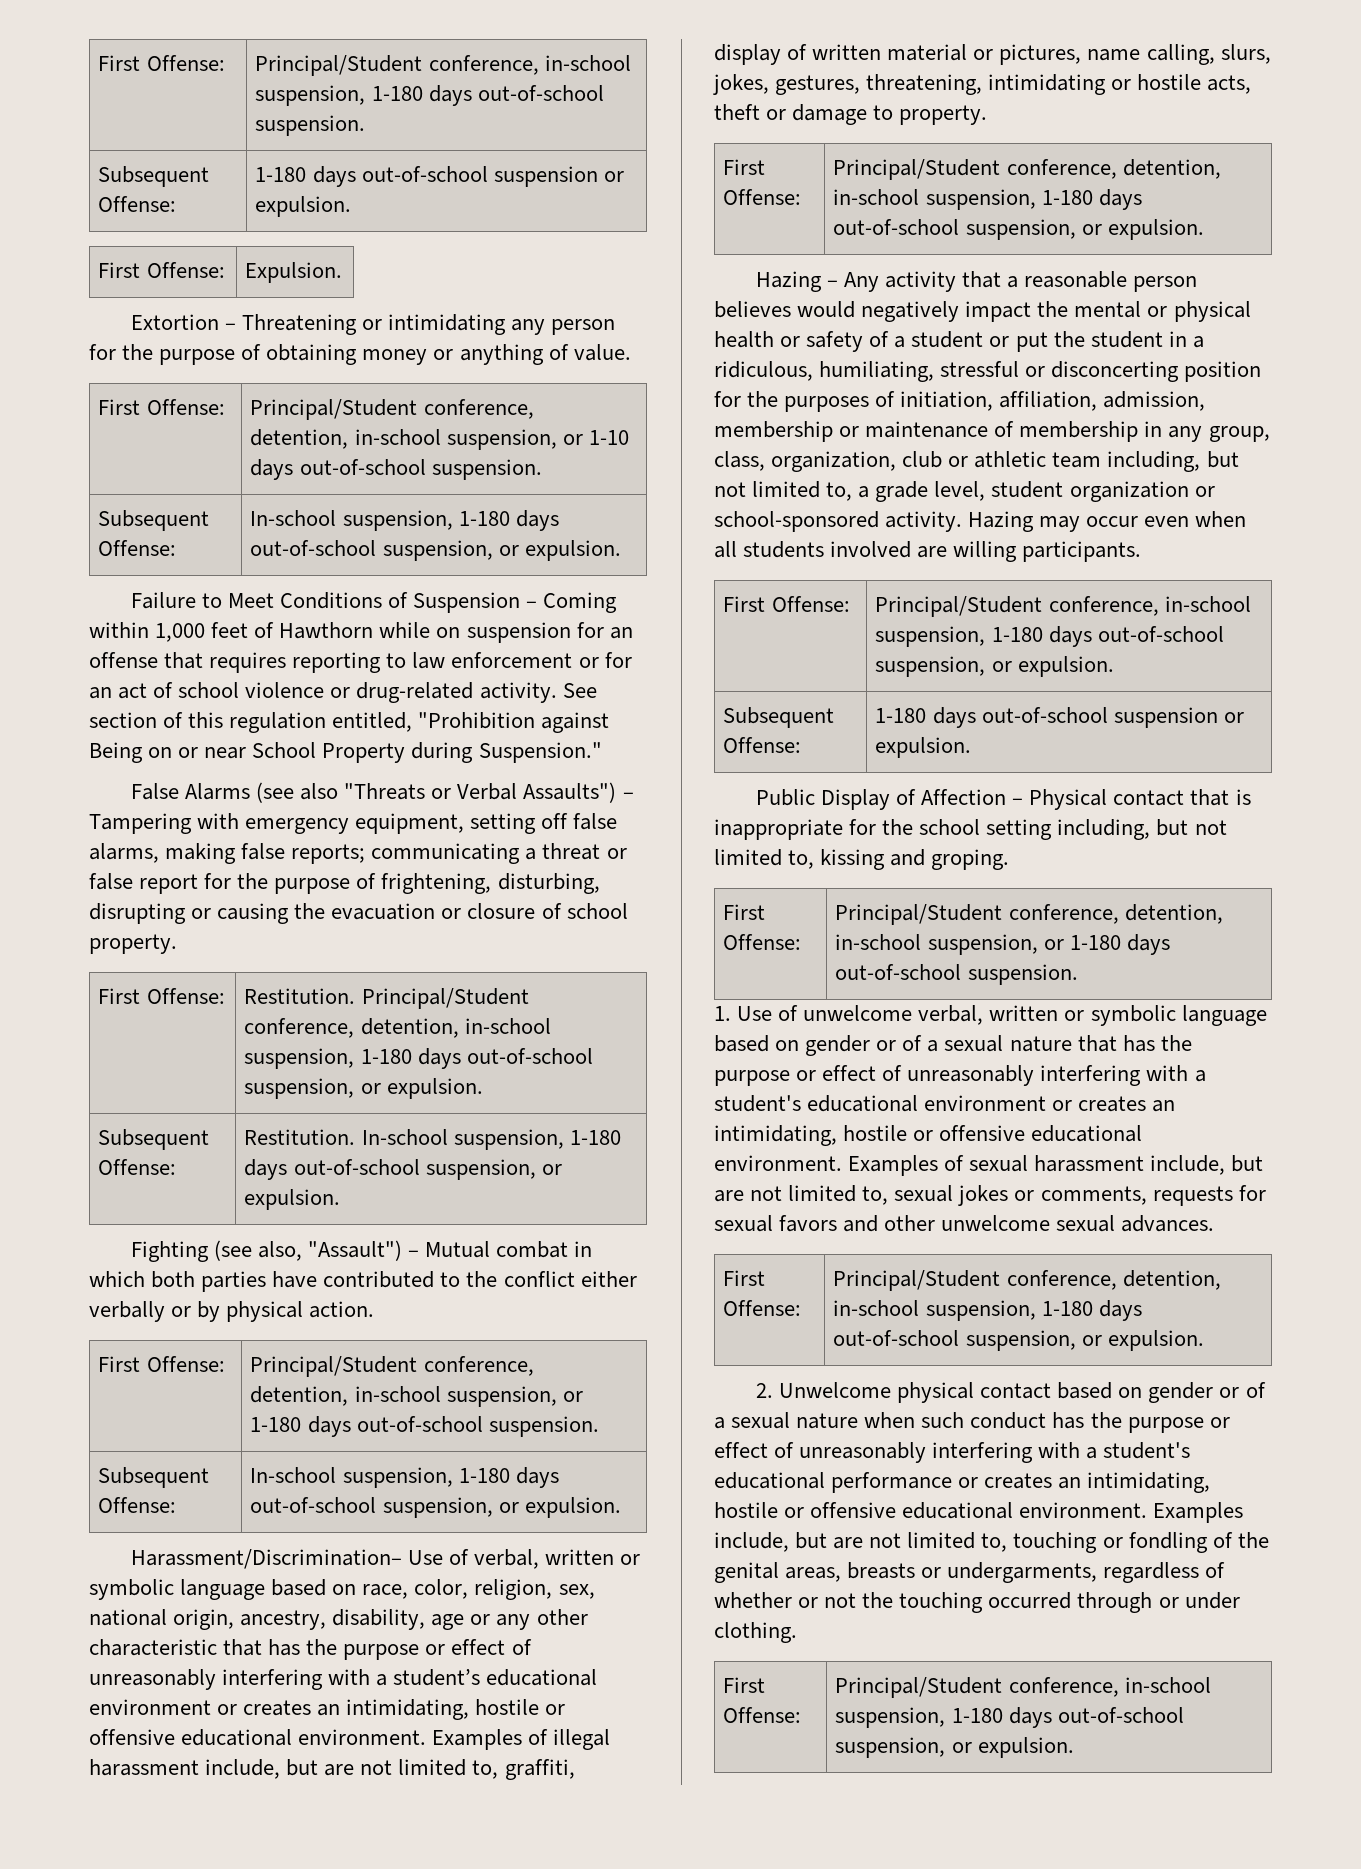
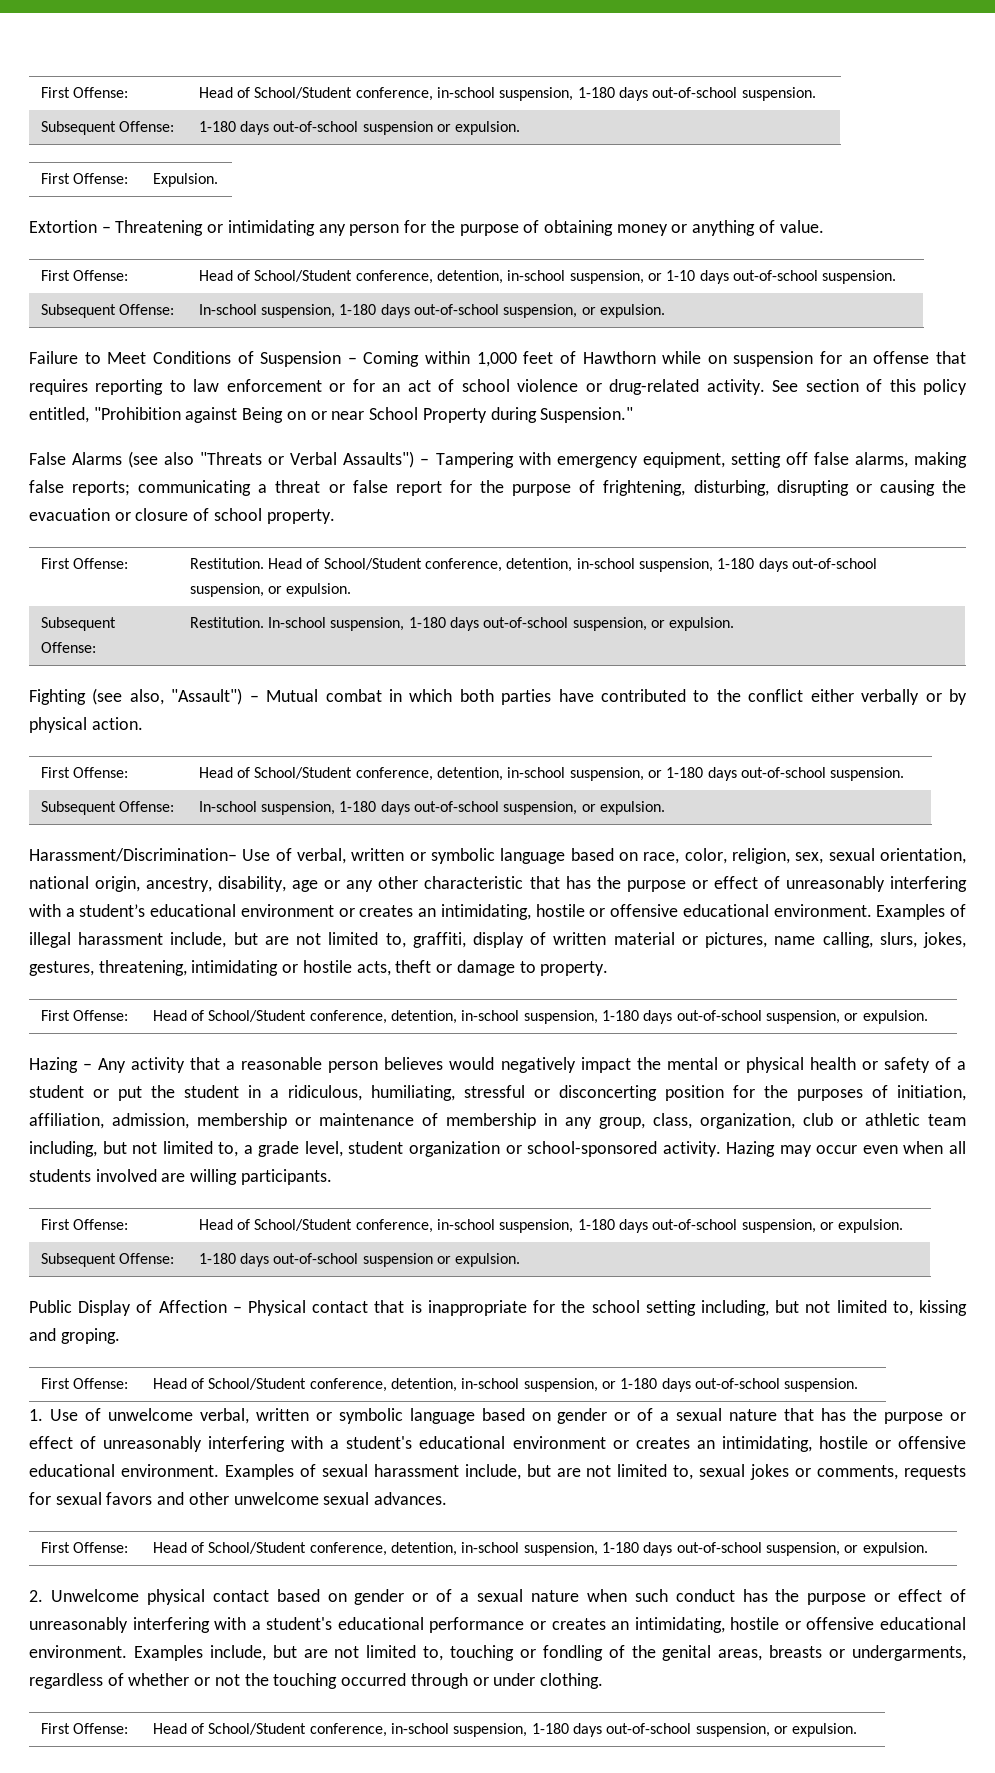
- First Offense: | Principal/Student conference, in-school suspension, 1-180 days out-of-school suspension.
+ First Offense: | Head of School/Student conference, in-school suspension, 1-180 days out-of-school suspension.
- First Offense: | Principal/Student conference, detention, in-school suspension, or 1-10 days out-of-school suspension.
+ First Offense: | Head of School/Student conference, detention, in-school suspension, or 1-10 days out-of-school suspension.
- See section of this regulation entitled, "Prohibition against Being on or near School Property during Suspension."
+ See section of this policy entitled, "Prohibition against Being on or near School Property during Suspension."
- First Offense: | Restitution. Principal/Student conference, detention, in-school suspension, 1-180 days out-of-school suspension, or expulsion.
+ First Offense: | Restitution. Head of School/Student conference, detention, in-school suspension, 1-180 days out-of-school suspension, or expulsion.
  Fighting (see also, "Assault") – Mutual combat in which both parties have contributed to the conflict either verbally or by physical action.
- First Offense: | Principal/Student conference, detention, in-school suspension, or 1-180 days out-of-school suspension.
+ First Offense: | Head of School/Student conference, detention, in-school suspension, or 1-180 days out-of-school suspension.
- Harassment/Discrimination– Use of verbal, written or symbolic language based on race, color, religion, sex, national origin, ancestry, disability, age or any other characteristic that has the purpose or effect of unreasonably interfering with a student’s educational environment or creates an intimidating, hostile or offensive educational environment.
+ Harassment/Discrimination– Use of verbal, written or symbolic language based on race, color, religion, sex, sexual orientation, national origin, ancestry, disability, age or any other characteristic that has the purpose or effect of unreasonably interfering with a student’s educational environment or creates an intimidating, hostile or offensive educational environment.
  Examples of illegal harassment include, but are not limited to, graffiti, display of written material or pictures, name calling, slurs, jokes, gestures, threatening, intimidating or hostile acts, theft or damage to property.
- First Offense: | Principal/Student conference, detention, in-school suspension, 1-180 days out-of-school suspension, or expulsion.
+ First Offense: | Head of School/Student conference, detention, in-school suspension, 1-180 days out-of-school suspension, or expulsion.
  Hazing may occur even when all students involved are willing participants.
- First Offense: | Principal/Student conference, in-school suspension, 1-180 days out-of-school suspension, or expulsion.
+ First Offense: | Head of School/Student conference, in-school suspension, 1-180 days out-of-school suspension, or expulsion.
  Public Display of Affection – Physical contact that is inappropriate for the school setting including, but not limited to, kissing and groping.
- First Offense: | Principal/Student conference, detention, in-school suspension, or 1-180 days out-of-school suspension.
+ First Offense: | Head of School/Student conference, detention, in-school suspension, or 1-180 days out-of-school suspension.
  Examples of sexual harassment include, but are not limited to, sexual jokes or comments, requests for sexual favors and other unwelcome sexual advances.
- First Offense: | Principal/Student conference, detention, in-school suspension, 1-180 days out-of-school suspension, or expulsion.
+ First Offense: | Head of School/Student conference, detention, in-school suspension, 1-180 days out-of-school suspension, or expulsion.
  Examples include, but are not limited to, touching or fondling of the genital areas, breasts or undergarments, regardless of whether or not the touching occurred through or under clothing.
- First Offense: | Principal/Student conference, in-school suspension, 1-180 days out-of-school suspension, or expulsion.
+ First Offense: | Head of School/Student conference, in-school suspension, 1-180 days out-of-school suspension, or expulsion.

